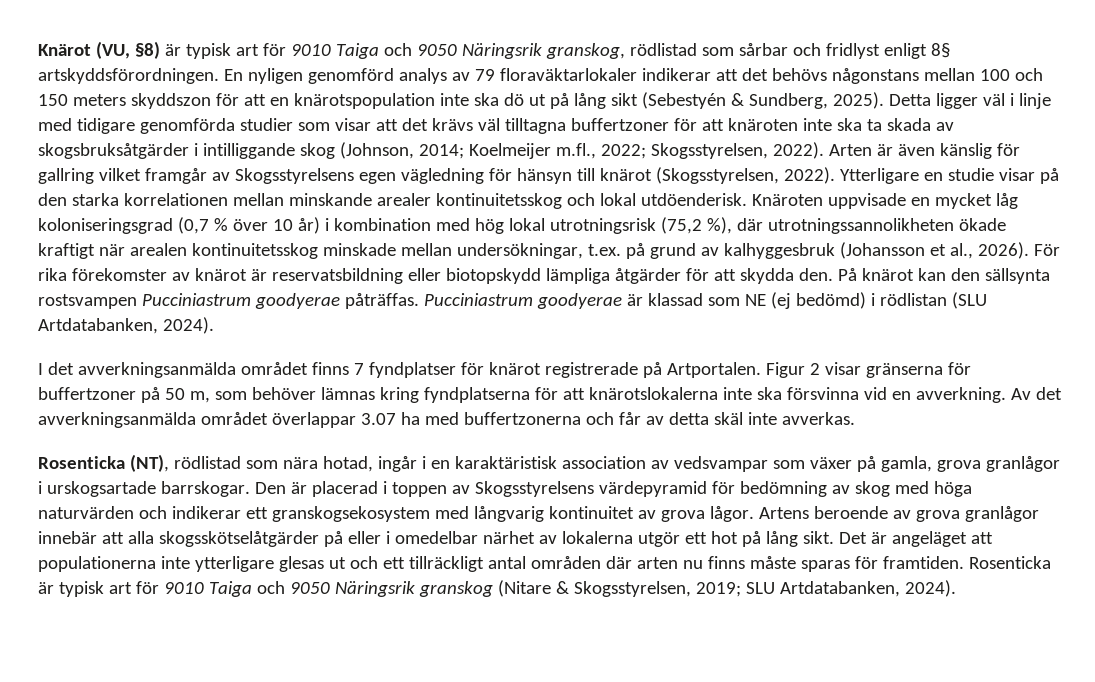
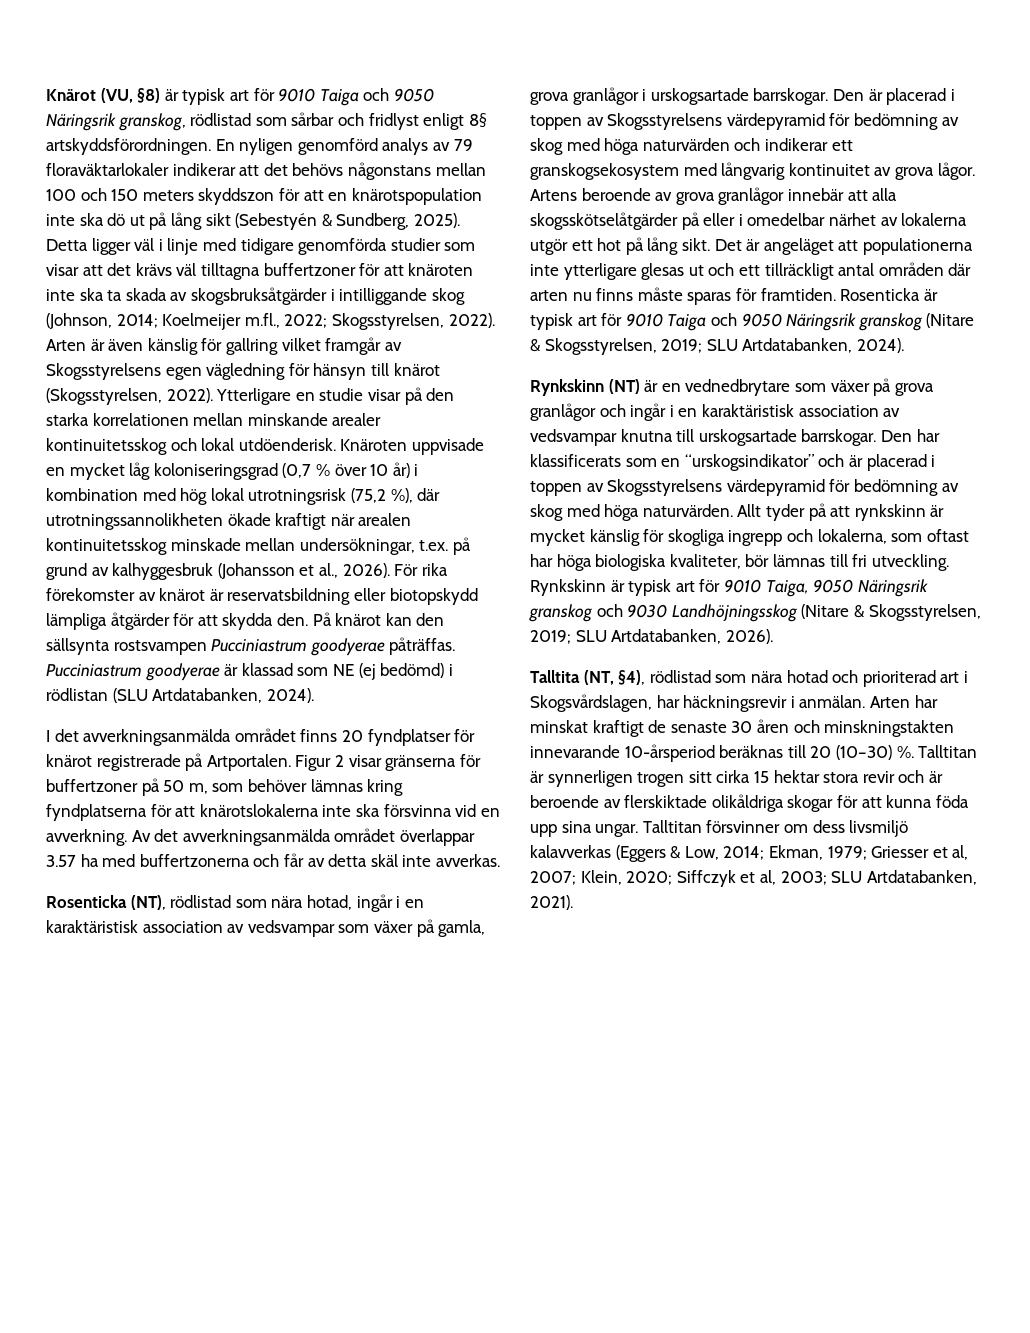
- I det avverkningsanmälda området finns 7 fyndplatser för knärot registrerade på Artportalen.
+ I det avverkningsanmälda området finns 20 fyndplatser för knärot registrerade på Artportalen.
- Av det avverkningsanmälda området överlappar 3.07 ha med buffertzonerna och får av detta skäl inte avverkas.
+ Av det avverkningsanmälda området överlappar 3.57 ha med buffertzonerna och får av detta skäl inte avverkas.
+ Rynkskinn (NT) är en vednedbrytare som växer på grova granlågor och ingår i en karaktäristisk association av vedsvampar knutna till urskogsartade barrskogar. Den har klassificerats som en “urskogsindikator” och är placerad i toppen av Skogsstyrelsens värdepyramid för bedömning av skog med höga naturvärden. Allt tyder på att rynkskinn är mycket känslig för skogliga ingrepp och lokalerna, som oftast har höga biologiska kvaliteter, bör lämnas till fri utveckling. Rynkskinn är typisk art för 9010 Taiga, 9050 Näringsrik granskog och 9030 Landhöjningsskog (Nitare & Skogsstyrelsen, 2019; SLU Artdatabanken, 2026).
+ Talltita (NT, §4), rödlistad som nära hotad och prioriterad art i Skogsvårdslagen, har häckningsrevir i anmälan. Arten har minskat kraftigt de senaste 30 åren och minskningstakten innevarande 10-årsperiod beräknas till 20 (10–30) %. Talltitan är synnerligen trogen sitt cirka 15 hektar stora revir och är beroende av flerskiktade olikåldriga skogar för att kunna föda upp sina ungar. Talltitan försvinner om dess livsmiljö kalavverkas (Eggers & Low, 2014; Ekman, 1979; Griesser et al, 2007; Klein, 2020; Siffczyk et al, 2003; SLU Artdatabanken, 2021).

